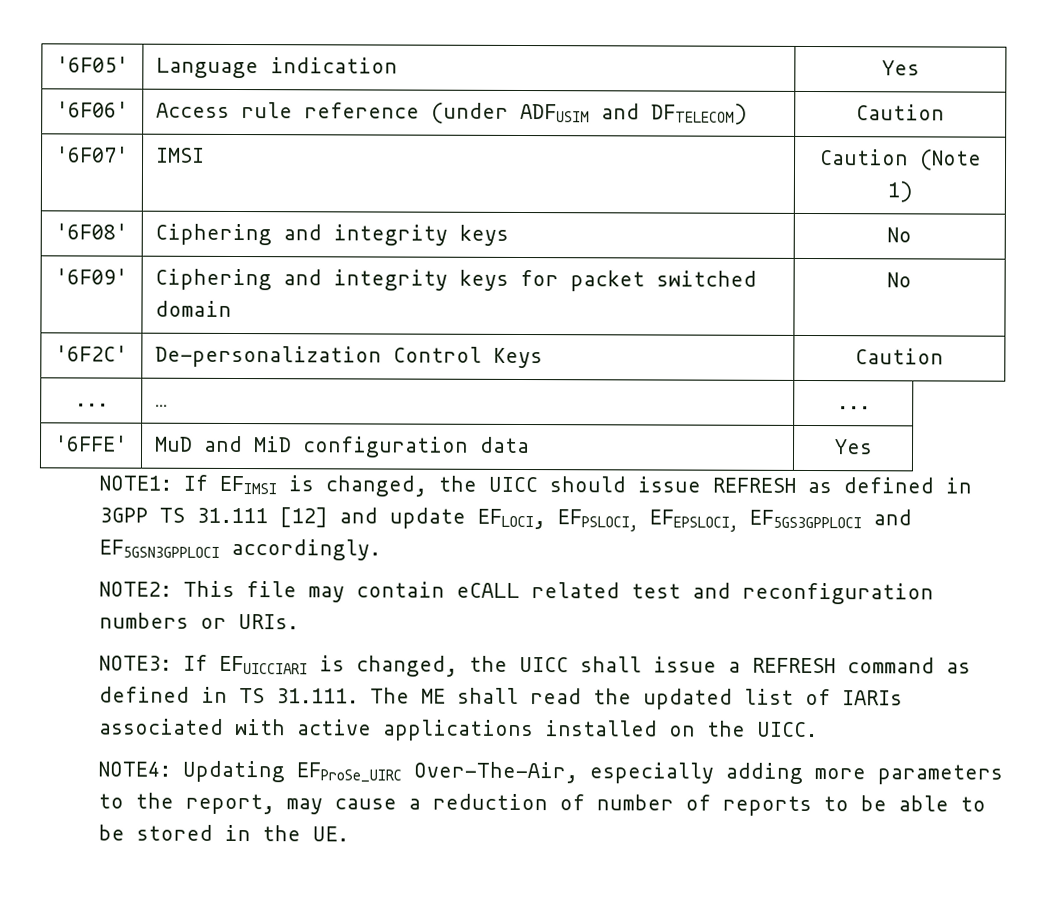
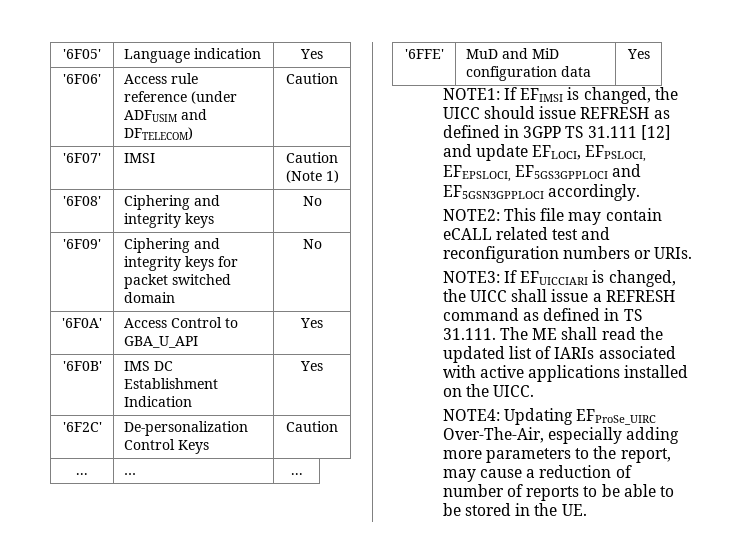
+ '6F0A' | Access Control to GBA_U_API | Yes
+ '6F0B' | IMS DC Establishment Indication | Yes

